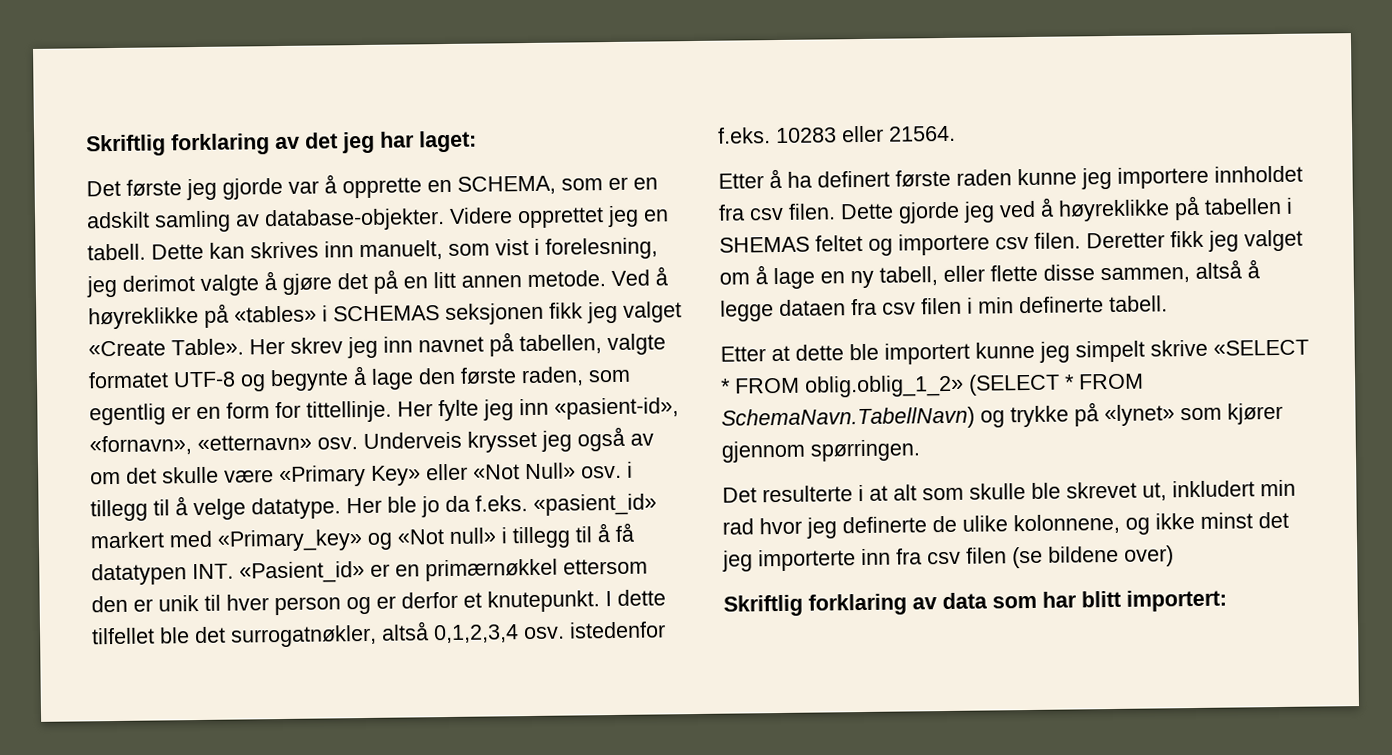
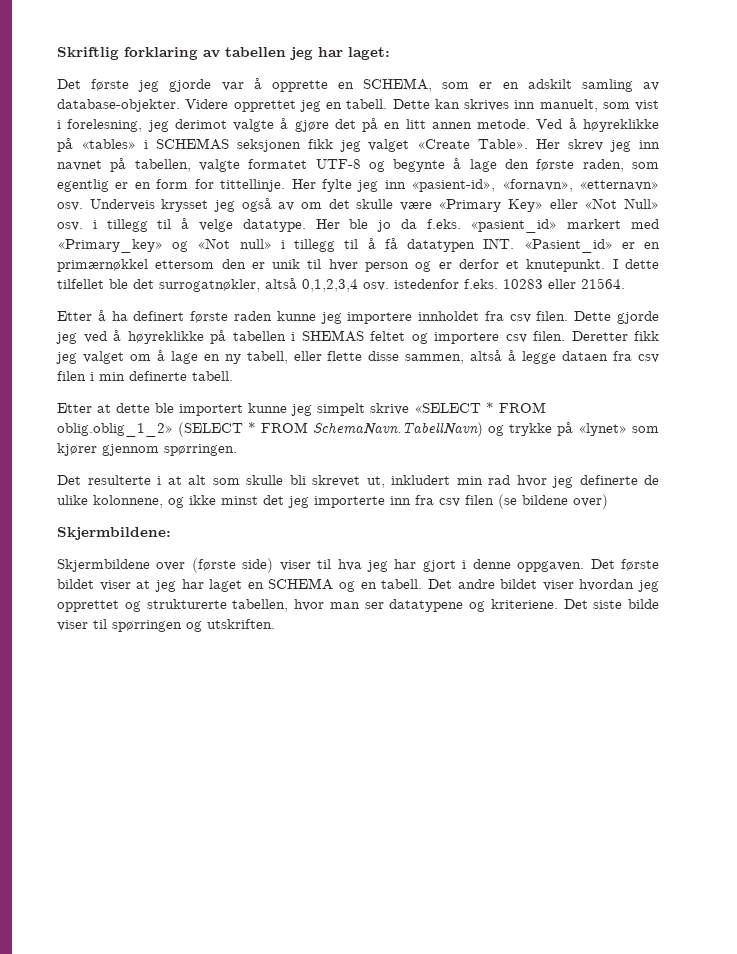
- Skriftlig forklaring av det jeg har laget:
+ Skriftlig forklaring av tabellen jeg har laget:
- Det resulterte i at alt som skulle ble skrevet ut, inkludert min rad hvor jeg definerte de ulike kolonnene, og ikke minst det jeg importerte inn fra csv filen (se bildene over)
+ Det resulterte i at alt som skulle bli skrevet ut, inkludert min rad hvor jeg definerte de ulike kolonnene, og ikke minst det jeg importerte inn fra csv filen (se bildene over)
- Skriftlig forklaring av data som har blitt importert:
+ Skjermbildene:
+ Skjermbildene over (første side) viser til hva jeg har gjort i denne oppgaven. Det første bildet viser at jeg har laget en SCHEMA og en tabell. Det andre bildet viser hvordan jeg opprettet og strukturerte tabellen, hvor man ser datatypene og kriteriene. Det siste bilde viser til spørringen og utskriften.

